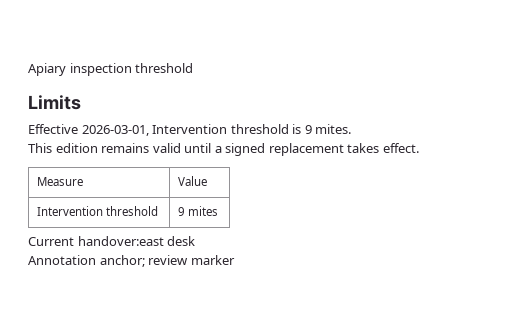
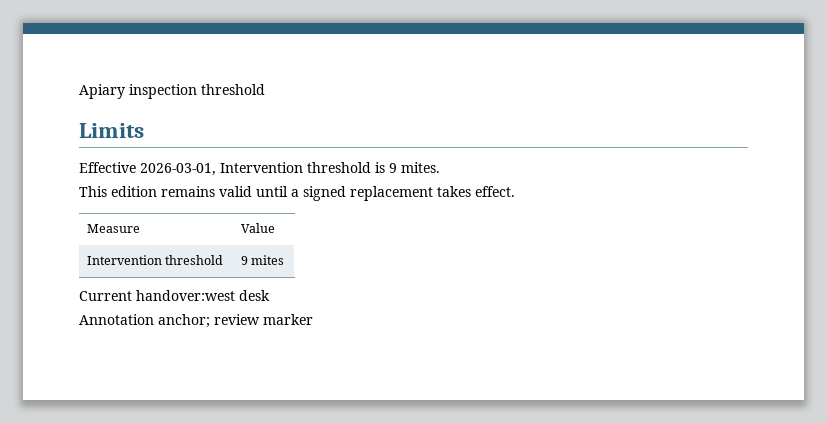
- Current handover:east desk
+ Current handover:west desk

